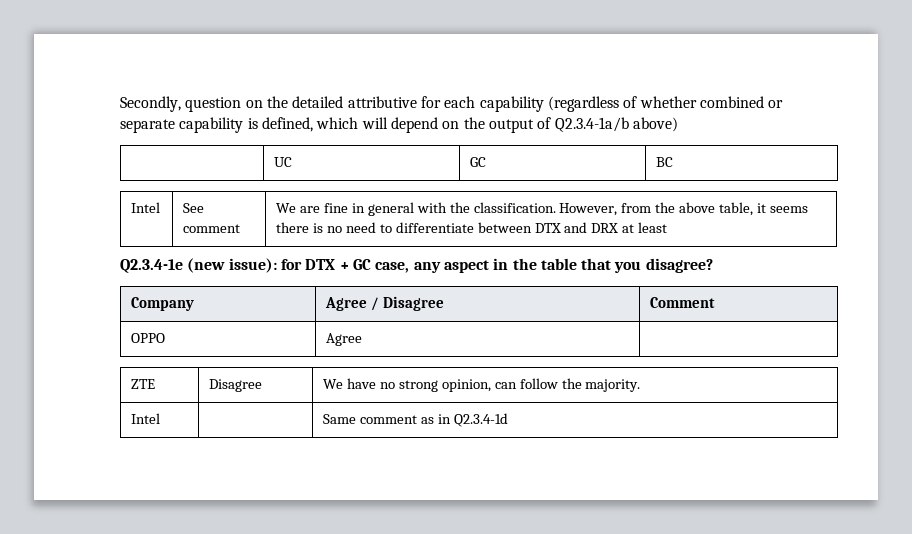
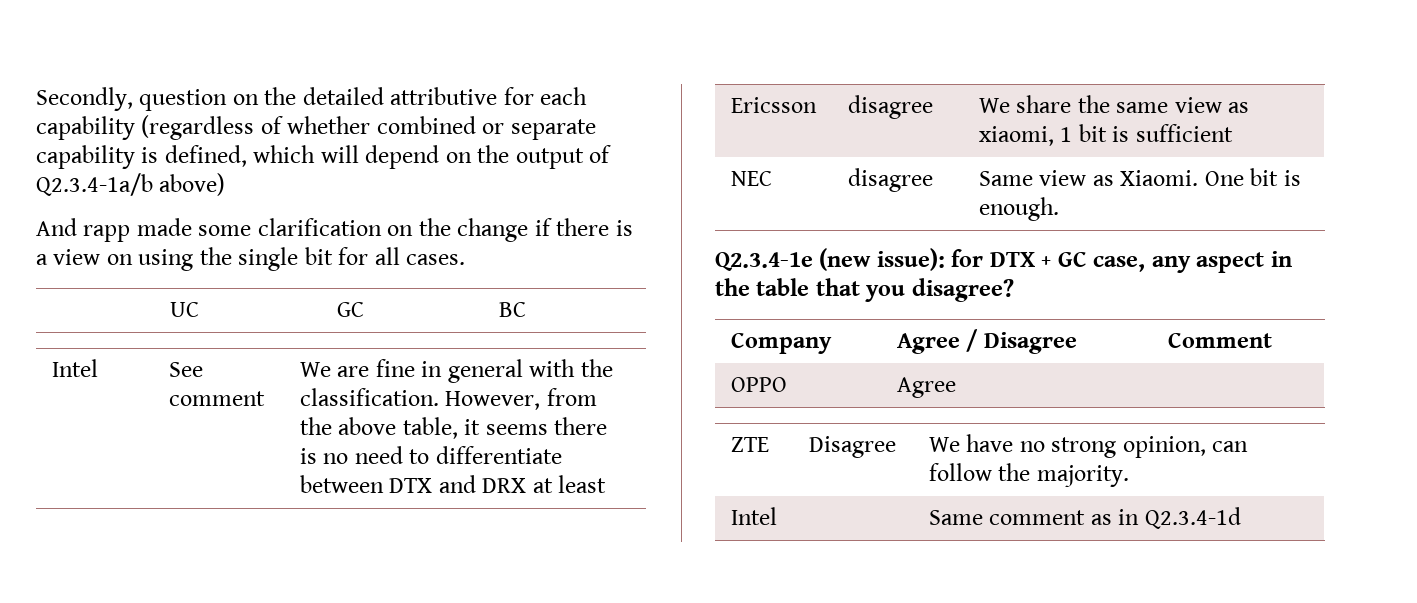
+ And rapp made some clarification on the change if there is a view on using the single bit for all cases.
+ Ericsson | disagree | We share the same view as xiaomi, 1 bit is sufficient
+ NEC | disagree | Same view as Xiaomi. One bit is enough.

